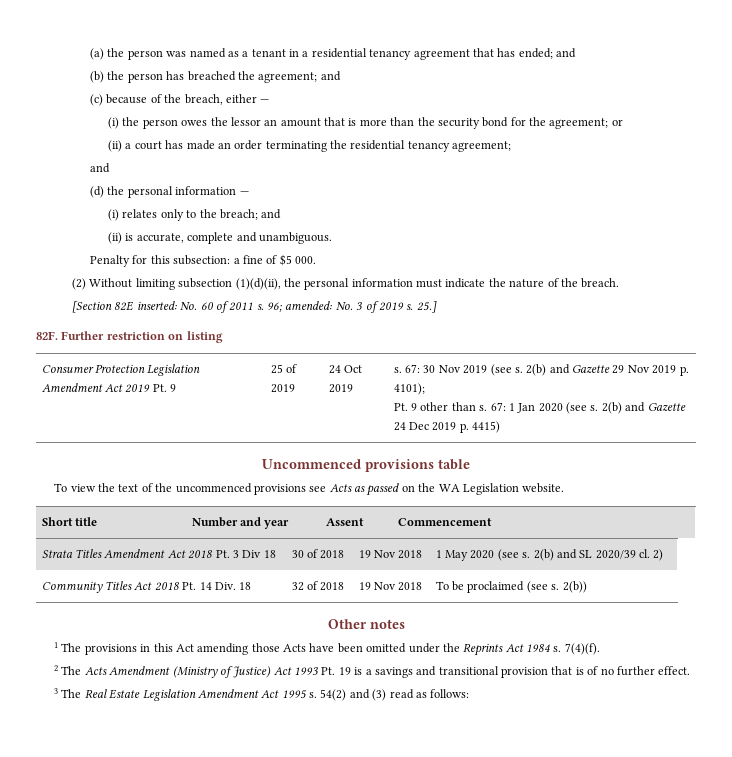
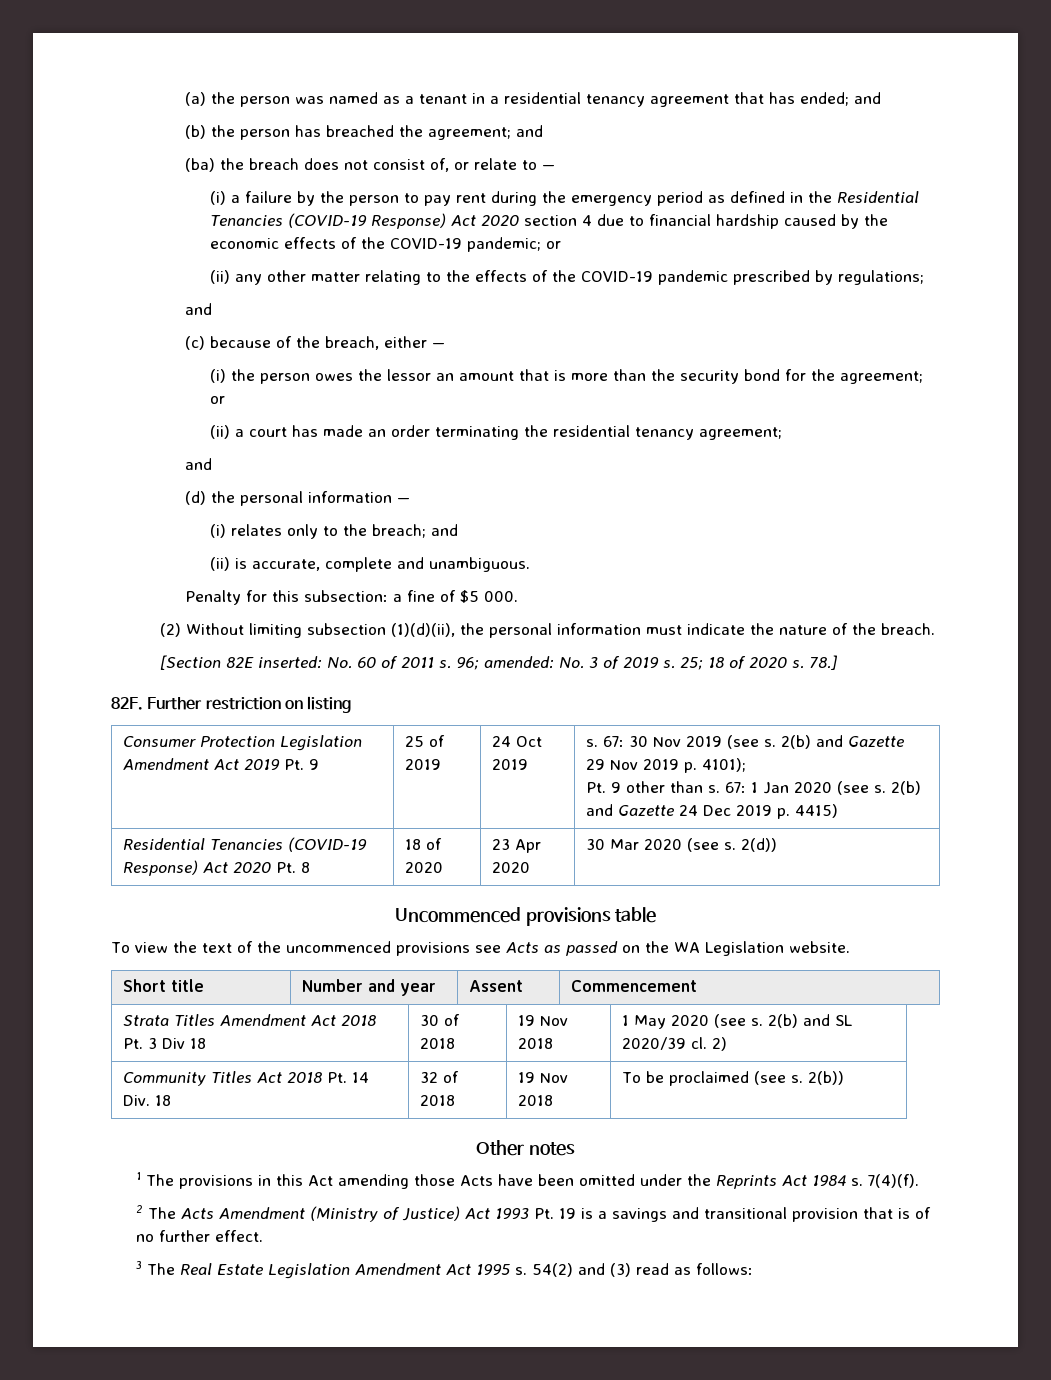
+ (ba) the breach does not consist of, or relate to —
+ (i) a failure by the person to pay rent during the emergency period as defined in the Residential Tenancies (COVID-19 Response) Act 2020 section 4 due to financial hardship caused by the economic effects of the COVID-19 pandemic; or
+ (ii) any other matter relating to the effects of the COVID-19 pandemic prescribed by regulations;
+ and
- 25.]
+ 25; 18 of 2020 s. 78.]
+ Residential Tenancies (COVID-19 Response) Act 2020 Pt. 8 | 18 of 2020 | 23 Apr 2020 | 30 Mar 2020 (see s. 2(d))

